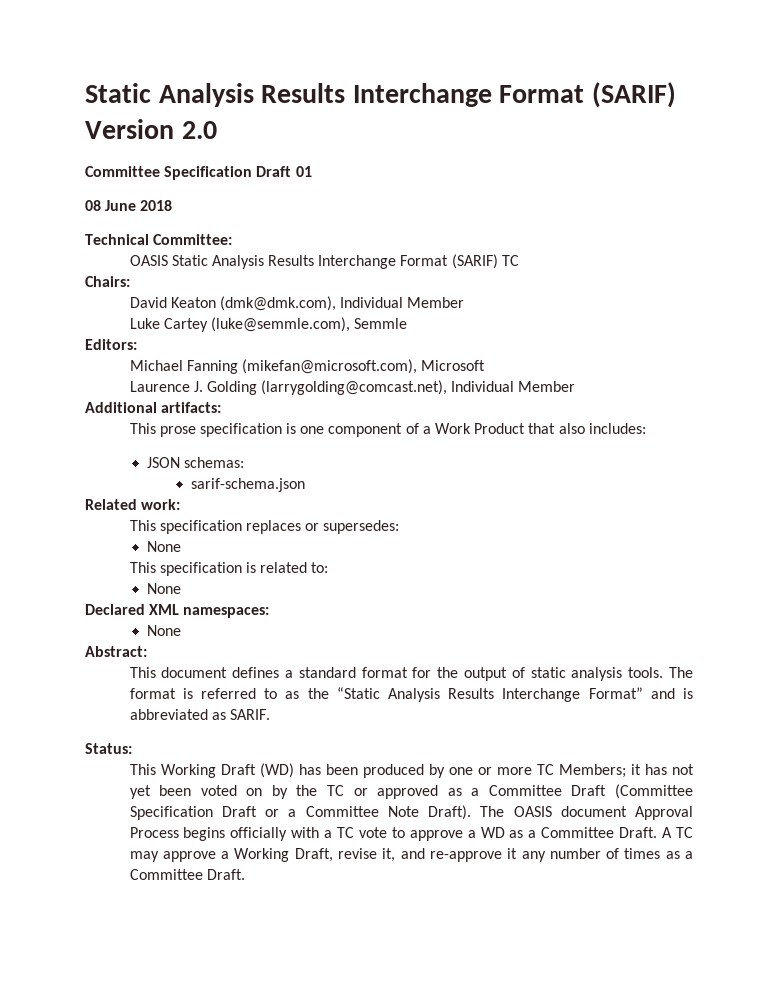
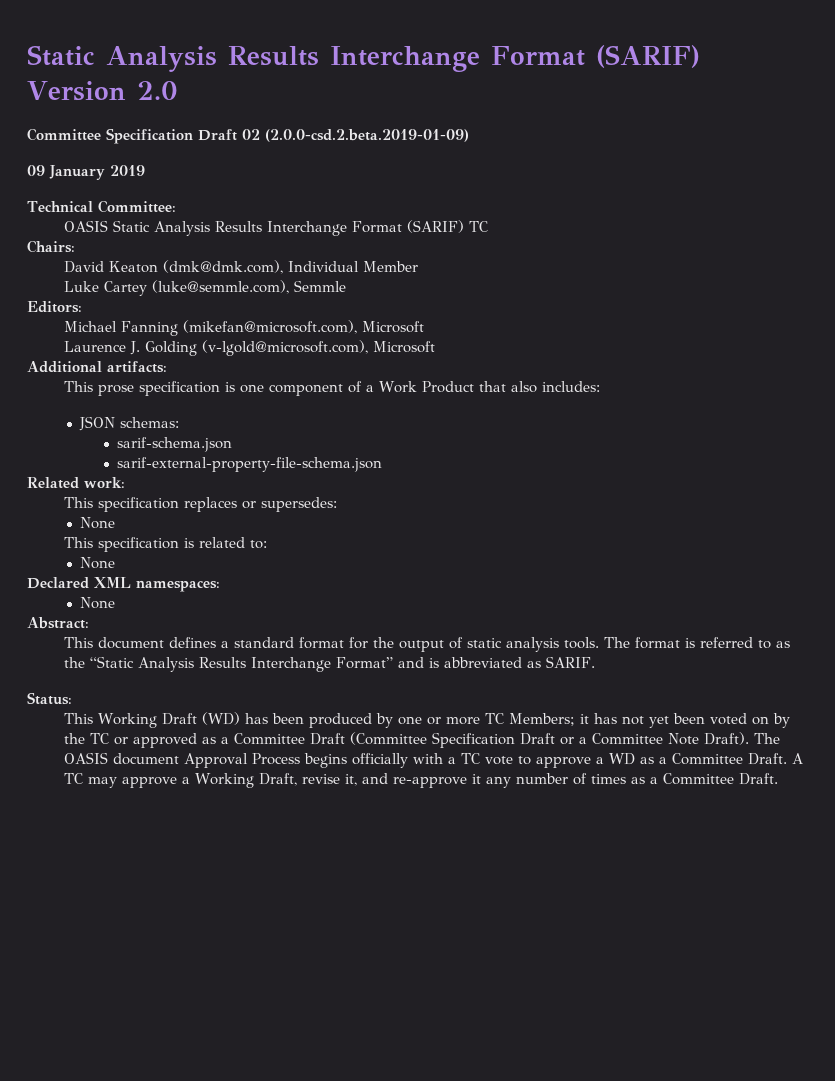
- Committee Specification Draft 01
- 08 June 2018
+ Committee Specification Draft 02 (2.0.0-csd.2.beta.2019-01-09)
+ 09 January 2019
- Laurence J. Golding (larrygolding@comcast.net), Individual Member
+ Laurence J. Golding (v-lgold@microsoft.com), Microsoft
+ sarif-external-property-file-schema.json

